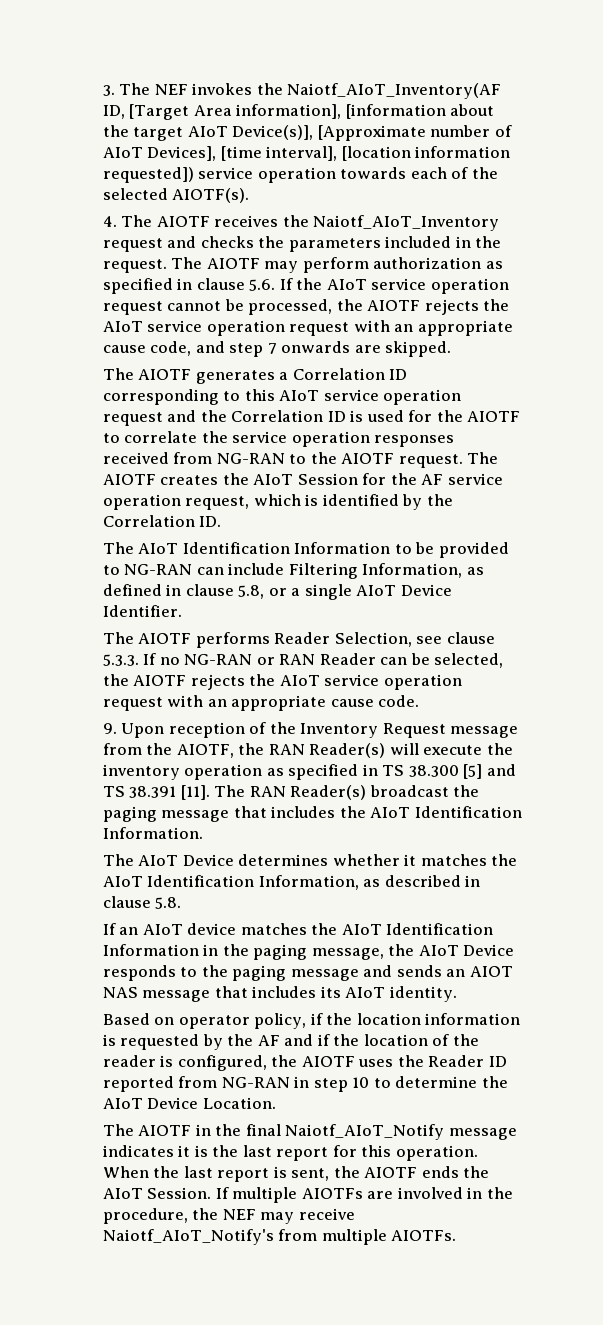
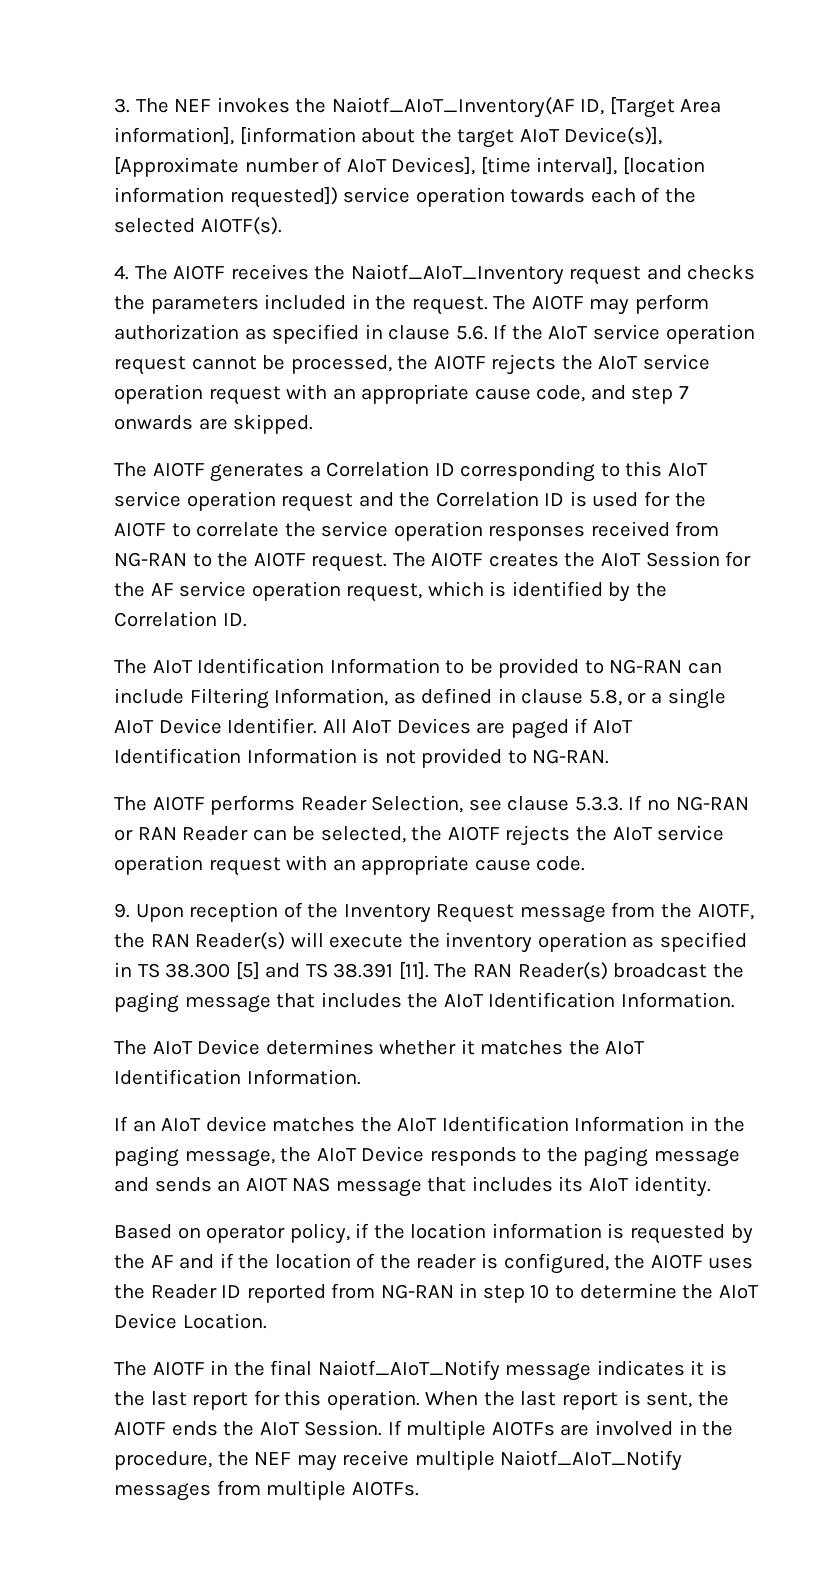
+ All AIoT Devices are paged if AIoT Identification Information is not provided to NG-RAN.
- The AIoT Device determines whether it matches the AIoT Identification Information, as described in clause 5.8.
+ The AIoT Device determines whether it matches the AIoT Identification Information.
- If multiple AIOTFs are involved in the procedure, the NEF may receive Naiotf_AIoT_Notify's from multiple AIOTFs.
+ If multiple AIOTFs are involved in the procedure, the NEF may receive multiple Naiotf_AIoT_Notify messages from multiple AIOTFs.

